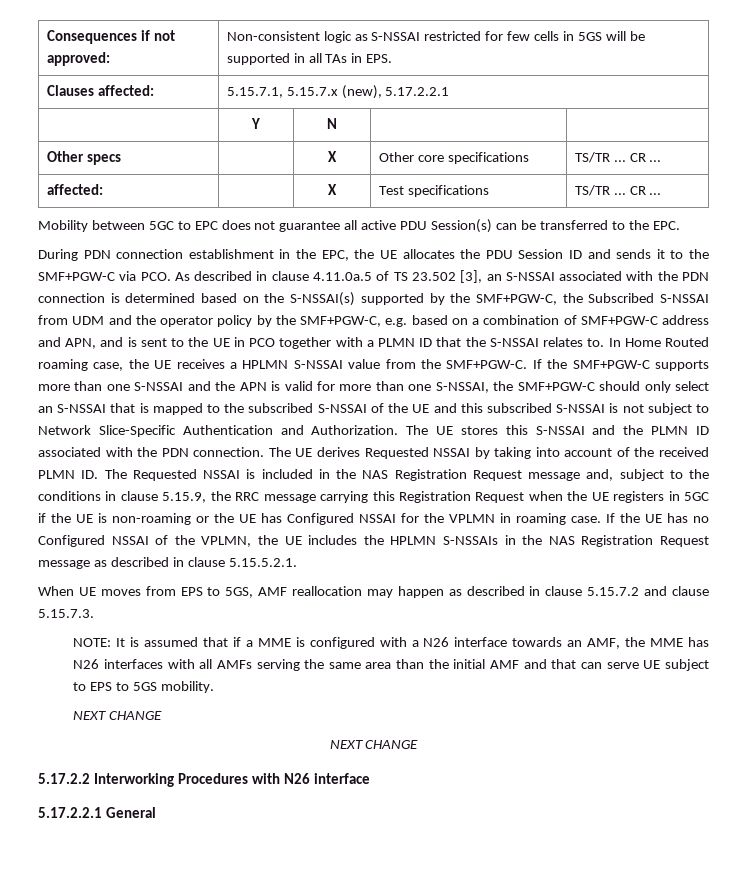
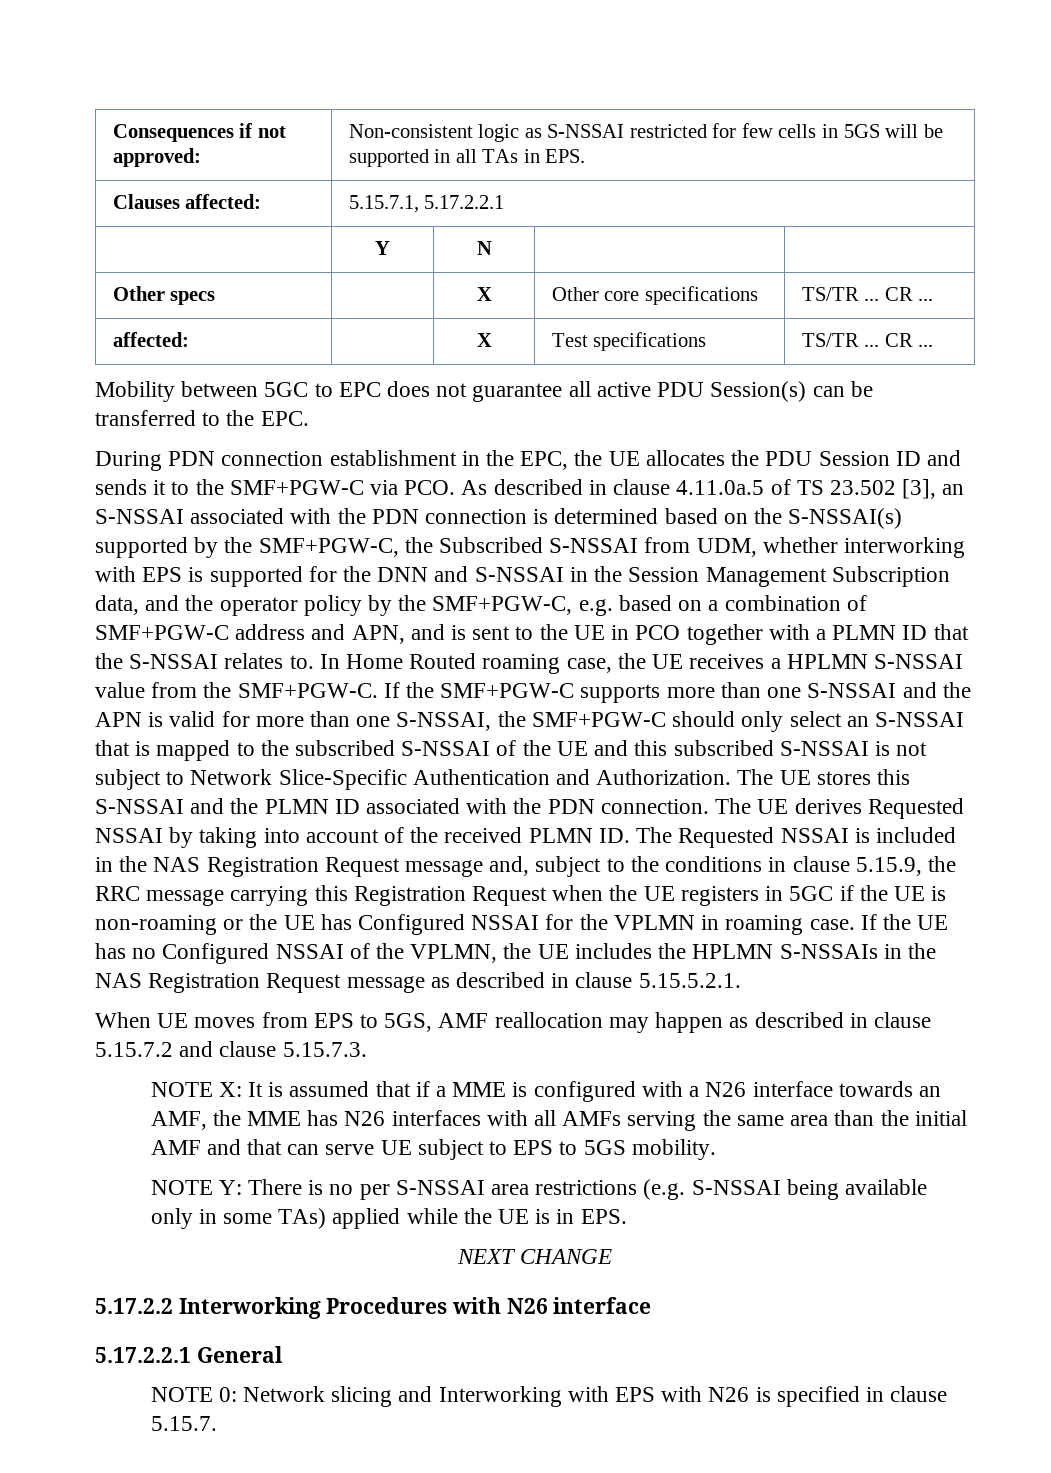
- Clauses affected: | 5.15.7.1, 5.15.7.x (new), 5.17.2.2.1
+ Clauses affected: | 5.15.7.1, 5.17.2.2.1
- During PDN connection establishment in the EPC, the UE allocates the PDU Session ID and sends it to the SMF+PGW-C via PCO. As described in clause 4.11.0a.5 of TS 23.502 [3], an S-NSSAI associated with the PDN connection is determined based on the S-NSSAI(s) supported by the SMF+PGW-C, the Subscribed S-NSSAI from UDM and the operator policy by the SMF+PGW-C, e.g. based on a combination of SMF+PGW-C address and APN, and is sent to the UE in PCO together with a PLMN ID that the S-NSSAI relates to.
+ During PDN connection establishment in the EPC, the UE allocates the PDU Session ID and sends it to the SMF+PGW-C via PCO. As described in clause 4.11.0a.5 of TS 23.502 [3], an S-NSSAI associated with the PDN connection is determined based on the S-NSSAI(s) supported by the SMF+PGW-C, the Subscribed S-NSSAI from UDM, whether interworking with EPS is supported for the DNN and S-NSSAI in the Session Management Subscription data, and the operator policy by the SMF+PGW-C, e.g. based on a combination of SMF+PGW-C address and APN, and is sent to the UE in PCO together with a PLMN ID that the S-NSSAI relates to.
- NOTE: It is assumed that if a MME is configured with a N26 interface towards an AMF, the MME has N26 interfaces with all AMFs serving the same area than the initial AMF and that can serve UE subject to EPS to 5GS mobility.
- NEXT CHANGE
+ NOTE X: It is assumed that if a MME is configured with a N26 interface towards an AMF, the MME has N26 interfaces with all AMFs serving the same area than the initial AMF and that can serve UE subject to EPS to 5GS mobility.
+ NOTE Y: There is no per S-NSSAI area restrictions (e.g. S-NSSAI being available only in some TAs) applied while the UE is in EPS.
+ NOTE 0: Network slicing and Interworking with EPS with N26 is specified in clause 5.15.7.

